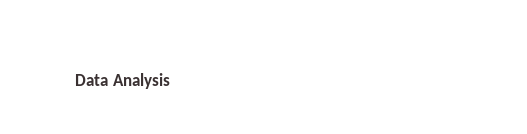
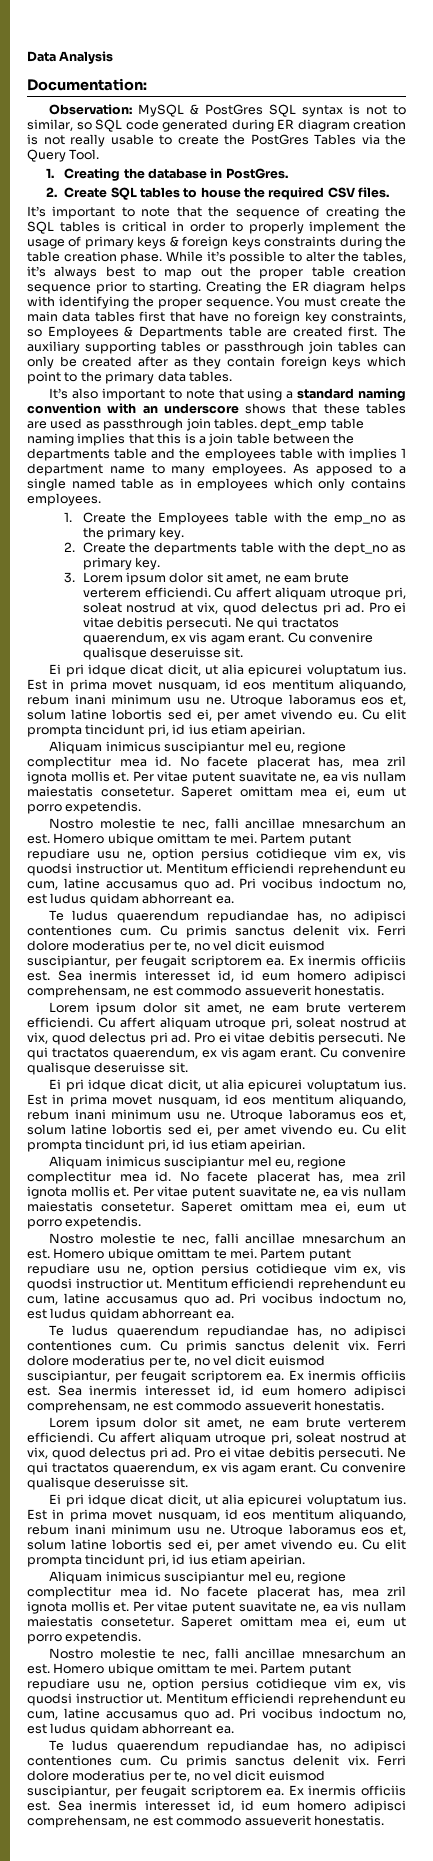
+ Documentation:
+ Observation: MySQL & PostGres SQL syntax is not to similar, so SQL code generated during ER diagram creation is not really usable to create the PostGres Tables via the Query Tool.
+ 1. Creating the database in PostGres.
+ 2. Create SQL tables to house the required CSV files.
+ It’s important to note that the sequence of creating the SQL tables is critical in order to properly implement the usage of primary keys & foreign keys constraints during the table creation phase. While it’s possible to alter the tables, it’s always best to map out the proper table creation sequence prior to starting. Creating the ER diagram helps with identifying the proper sequence. You must create the main data tables first that have no foreign key constraints, so Employees & Departments table are created first. The auxiliary supporting tables or passthrough join tables can only be created after as they contain foreign keys which point to the primary data tables.
+ It’s also important to note that using a standard naming convention with an underscore shows that these tables are used as passthrough join tables. dept_emp table naming implies that this is a join table between the departments table and the employees table with implies 1 department name to many employees. As apposed to a single named table as in employees which only contains employees.
+ 1. Create the Employees table with the emp_no as the primary key.
+ 2. Create the departments table with the dept_no as primary key.
+ 3. Lorem ipsum dolor sit amet, ne eam brute verterem efficiendi. Cu affert aliquam utroque pri, soleat nostrud at vix, quod delectus pri ad. Pro ei vitae debitis persecuti. Ne qui tractatos quaerendum, ex vis agam erant. Cu convenire qualisque deseruisse sit.
+ Ei pri idque dicat dicit, ut alia epicurei voluptatum ius. Est in prima movet nusquam, id eos mentitum aliquando, rebum inani minimum usu ne. Utroque laboramus eos et, solum latine lobortis sed ei, per amet vivendo eu. Cu elit prompta tincidunt pri, id ius etiam apeirian.
+ Aliquam inimicus suscipiantur mel eu, regione complectitur mea id. No facete placerat has, mea zril ignota mollis et. Per vitae putent suavitate ne, ea vis nullam maiestatis consetetur. Saperet omittam mea ei, eum ut porro expetendis.
+ Nostro molestie te nec, falli ancillae mnesarchum an est. Homero ubique omittam te mei. Partem putant repudiare usu ne, option persius cotidieque vim ex, vis quodsi instructior ut. Mentitum efficiendi reprehendunt eu cum, latine accusamus quo ad. Pri vocibus indoctum no, est ludus quidam abhorreant ea.
+ Te ludus quaerendum repudiandae has, no adipisci contentiones cum. Cu primis sanctus delenit vix. Ferri dolore moderatius per te, no vel dicit euismod suscipiantur, per feugait scriptorem ea. Ex inermis officiis est. Sea inermis interesset id, id eum homero adipisci comprehensam, ne est commodo assueverit honestatis.
+ Lorem ipsum dolor sit amet, ne eam brute verterem efficiendi. Cu affert aliquam utroque pri, soleat nostrud at vix, quod delectus pri ad. Pro ei vitae debitis persecuti. Ne qui tractatos quaerendum, ex vis agam erant. Cu convenire qualisque deseruisse sit.
+ Ei pri idque dicat dicit, ut alia epicurei voluptatum ius. Est in prima movet nusquam, id eos mentitum aliquando, rebum inani minimum usu ne. Utroque laboramus eos et, solum latine lobortis sed ei, per amet vivendo eu. Cu elit prompta tincidunt pri, id ius etiam apeirian.
+ Aliquam inimicus suscipiantur mel eu, regione complectitur mea id. No facete placerat has, mea zril ignota mollis et. Per vitae putent suavitate ne, ea vis nullam maiestatis consetetur. Saperet omittam mea ei, eum ut porro expetendis.
+ Nostro molestie te nec, falli ancillae mnesarchum an est. Homero ubique omittam te mei. Partem putant repudiare usu ne, option persius cotidieque vim ex, vis quodsi instructior ut. Mentitum efficiendi reprehendunt eu cum, latine accusamus quo ad. Pri vocibus indoctum no, est ludus quidam abhorreant ea.
+ Te ludus quaerendum repudiandae has, no adipisci contentiones cum. Cu primis sanctus delenit vix. Ferri dolore moderatius per te, no vel dicit euismod suscipiantur, per feugait scriptorem ea. Ex inermis officiis est. Sea inermis interesset id, id eum homero adipisci comprehensam, ne est commodo assueverit honestatis.
+ Lorem ipsum dolor sit amet, ne eam brute verterem efficiendi. Cu affert aliquam utroque pri, soleat nostrud at vix, quod delectus pri ad. Pro ei vitae debitis persecuti. Ne qui tractatos quaerendum, ex vis agam erant. Cu convenire qualisque deseruisse sit.
+ Ei pri idque dicat dicit, ut alia epicurei voluptatum ius. Est in prima movet nusquam, id eos mentitum aliquando, rebum inani minimum usu ne. Utroque laboramus eos et, solum latine lobortis sed ei, per amet vivendo eu. Cu elit prompta tincidunt pri, id ius etiam apeirian.
+ Aliquam inimicus suscipiantur mel eu, regione complectitur mea id. No facete placerat has, mea zril ignota mollis et. Per vitae putent suavitate ne, ea vis nullam maiestatis consetetur. Saperet omittam mea ei, eum ut porro expetendis.
+ Nostro molestie te nec, falli ancillae mnesarchum an est. Homero ubique omittam te mei. Partem putant repudiare usu ne, option persius cotidieque vim ex, vis quodsi instructior ut. Mentitum efficiendi reprehendunt eu cum, latine accusamus quo ad. Pri vocibus indoctum no, est ludus quidam abhorreant ea.
+ Te ludus quaerendum repudiandae has, no adipisci contentiones cum. Cu primis sanctus delenit vix. Ferri dolore moderatius per te, no vel dicit euismod suscipiantur, per feugait scriptorem ea. Ex inermis officiis est. Sea inermis interesset id, id eum homero adipisci comprehensam, ne est commodo assueverit honestatis.

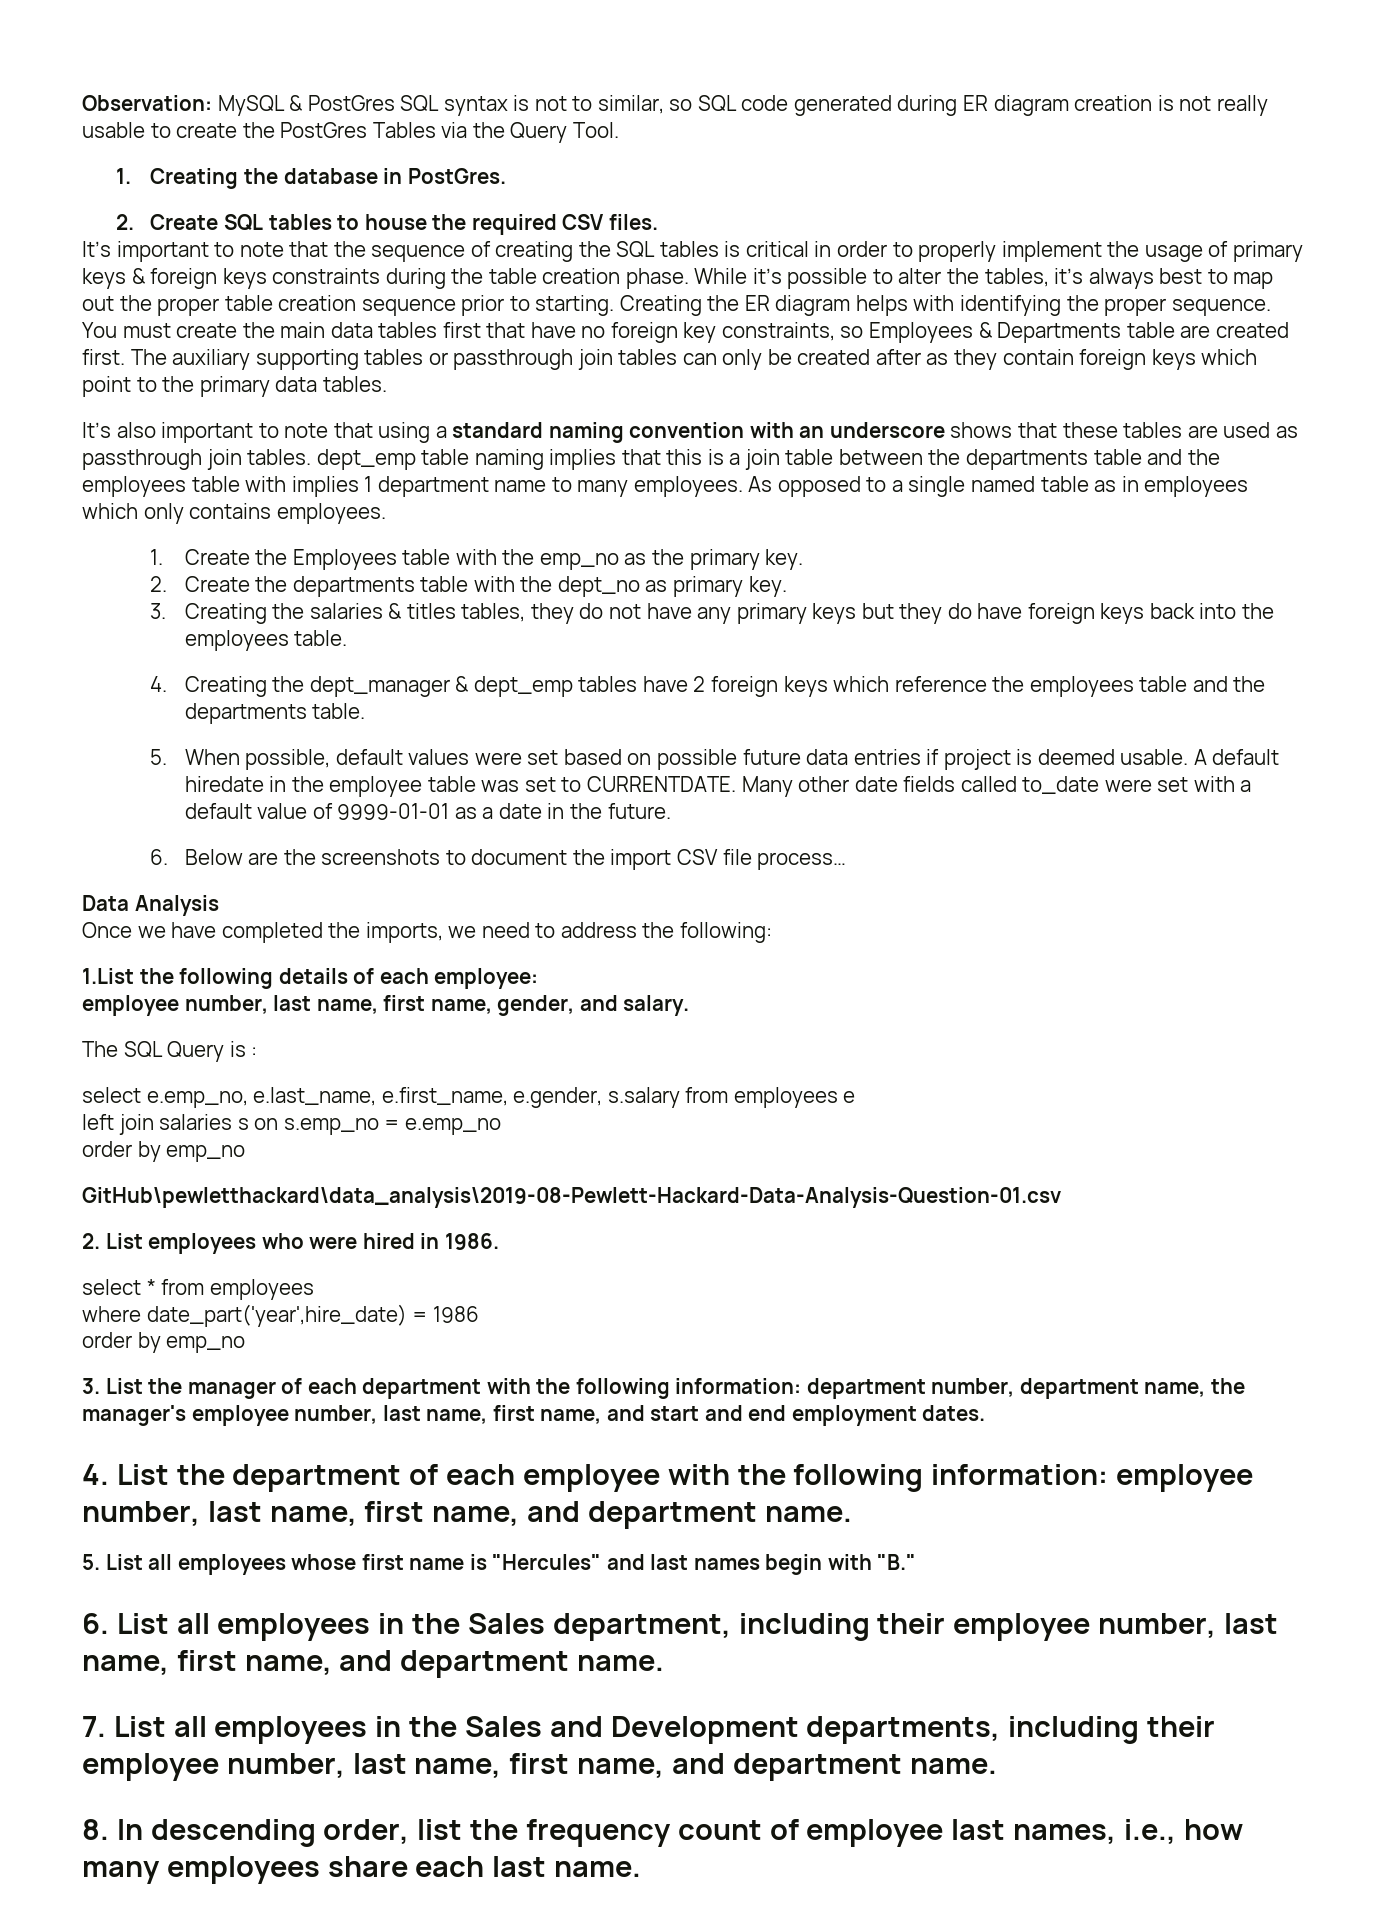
- Data Analysis
- Documentation:
- As apposed to a single named table as in employees which only contains employees.
+ As opposed to a single named table as in employees which only contains employees.
- 3. Lorem ipsum dolor sit amet, ne eam brute verterem efficiendi. Cu affert aliquam utroque pri, soleat nostrud at vix, quod delectus pri ad. Pro ei vitae debitis persecuti. Ne qui tractatos quaerendum, ex vis agam erant. Cu convenire qualisque deseruisse sit.
- Ei pri idque dicat dicit, ut alia epicurei voluptatum ius. Est in prima movet nusquam, id eos mentitum aliquando, rebum inani minimum usu ne. Utroque laboramus eos et, solum latine lobortis sed ei, per amet vivendo eu. Cu elit prompta tincidunt pri, id ius etiam apeirian.
- Aliquam inimicus suscipiantur mel eu, regione complectitur mea id. No facete placerat has, mea zril ignota mollis et. Per vitae putent suavitate ne, ea vis nullam maiestatis consetetur. Saperet omittam mea ei, eum ut porro expetendis.
- Nostro molestie te nec, falli ancillae mnesarchum an est. Homero ubique omittam te mei. Partem putant repudiare usu ne, option persius cotidieque vim ex, vis quodsi instructior ut. Mentitum efficiendi reprehendunt eu cum, latine accusamus quo ad. Pri vocibus indoctum no, est ludus quidam abhorreant ea.
- Te ludus quaerendum repudiandae has, no adipisci contentiones cum. Cu primis sanctus delenit vix. Ferri dolore moderatius per te, no vel dicit euismod suscipiantur, per feugait scriptorem ea. Ex inermis officiis est. Sea inermis interesset id, id eum homero adipisci comprehensam, ne est commodo assueverit honestatis.
- Lorem ipsum dolor sit amet, ne eam brute verterem efficiendi. Cu affert aliquam utroque pri, soleat nostrud at vix, quod delectus pri ad. Pro ei vitae debitis persecuti. Ne qui tractatos quaerendum, ex vis agam erant. Cu convenire qualisque deseruisse sit.
- Ei pri idque dicat dicit, ut alia epicurei voluptatum ius. Est in prima movet nusquam, id eos mentitum aliquando, rebum inani minimum usu ne. Utroque laboramus eos et, solum latine lobortis sed ei, per amet vivendo eu. Cu elit prompta tincidunt pri, id ius etiam apeirian.
- Aliquam inimicus suscipiantur mel eu, regione complectitur mea id. No facete placerat has, mea zril ignota mollis et. Per vitae putent suavitate ne, ea vis nullam maiestatis consetetur. Saperet omittam mea ei, eum ut porro expetendis.
- Nostro molestie te nec, falli ancillae mnesarchum an est. Homero ubique omittam te mei. Partem putant repudiare usu ne, option persius cotidieque vim ex, vis quodsi instructior ut. Mentitum efficiendi reprehendunt eu cum, latine accusamus quo ad. Pri vocibus indoctum no, est ludus quidam abhorreant ea.
- Te ludus quaerendum repudiandae has, no adipisci contentiones cum. Cu primis sanctus delenit vix. Ferri dolore moderatius per te, no vel dicit euismod suscipiantur, per feugait scriptorem ea. Ex inermis officiis est. Sea inermis interesset id, id eum homero adipisci comprehensam, ne est commodo assueverit honestatis.
- Lorem ipsum dolor sit amet, ne eam brute verterem efficiendi. Cu affert aliquam utroque pri, soleat nostrud at vix, quod delectus pri ad. Pro ei vitae debitis persecuti. Ne qui tractatos quaerendum, ex vis agam erant. Cu convenire qualisque deseruisse sit.
- Ei pri idque dicat dicit, ut alia epicurei voluptatum ius. Est in prima movet nusquam, id eos mentitum aliquando, rebum inani minimum usu ne. Utroque laboramus eos et, solum latine lobortis sed ei, per amet vivendo eu. Cu elit prompta tincidunt pri, id ius etiam apeirian.
- Aliquam inimicus suscipiantur mel eu, regione complectitur mea id. No facete placerat has, mea zril ignota mollis et. Per vitae putent suavitate ne, ea vis nullam maiestatis consetetur. Saperet omittam mea ei, eum ut porro expetendis.
- Nostro molestie te nec, falli ancillae mnesarchum an est. Homero ubique omittam te mei. Partem putant repudiare usu ne, option persius cotidieque vim ex, vis quodsi instructior ut. Mentitum efficiendi reprehendunt eu cum, latine accusamus quo ad. Pri vocibus indoctum no, est ludus quidam abhorreant ea.
- Te ludus quaerendum repudiandae has, no adipisci contentiones cum. Cu primis sanctus delenit vix. Ferri dolore moderatius per te, no vel dicit euismod suscipiantur, per feugait scriptorem ea. Ex inermis officiis est. Sea inermis interesset id, id eum homero adipisci comprehensam, ne est commodo assueverit honestatis.
+ 3. Creating the salaries & titles tables, they do not have any primary keys but they do have foreign keys back into the employees table.
+ 4. Creating the dept_manager & dept_emp tables have 2 foreign keys which reference the employees table and the departments table.
+ 5. When possible, default values were set based on possible future data entries if project is deemed usable. A default hiredate in the employee table was set to CURRENTDATE. Many other date fields called to_date were set with a default value of 9999-01-01 as a date in the future.
+ 6. Below are the screenshots to document the import CSV file process…
+ Data Analysis
+ Once we have completed the imports, we need to address the following:
+ 1.List the following details of each employee:
+ employee number, last name, first name, gender, and salary.
+ The SQL Query is :
+ select e.emp_no, e.last_name, e.first_name, e.gender, s.salary from employees e
+ left join salaries s on s.emp_no = e.emp_no
+ order by emp_no
+ GitHub\pewletthackard\data_analysis\2019-08-Pewlett-Hackard-Data-Analysis-Question-01.csv
+ 2. List employees who were hired in 1986.
+ select * from employees
+ where date_part('year',hire_date) = 1986
+ order by emp_no
+ 3. List the manager of each department with the following information: department number, department name, the manager's employee number, last name, first name, and start and end employment dates.
+ 4. List the department of each employee with the following information: employee number, last name, first name, and department name.
+ 5. List all employees whose first name is "Hercules" and last names begin with "B."
+ 6. List all employees in the Sales department, including their employee number, last name, first name, and department name.
+ 7. List all employees in the Sales and Development departments, including their employee number, last name, first name, and department name.
+ 8. In descending order, list the frequency count of employee last names, i.e., how many employees share each last name.

